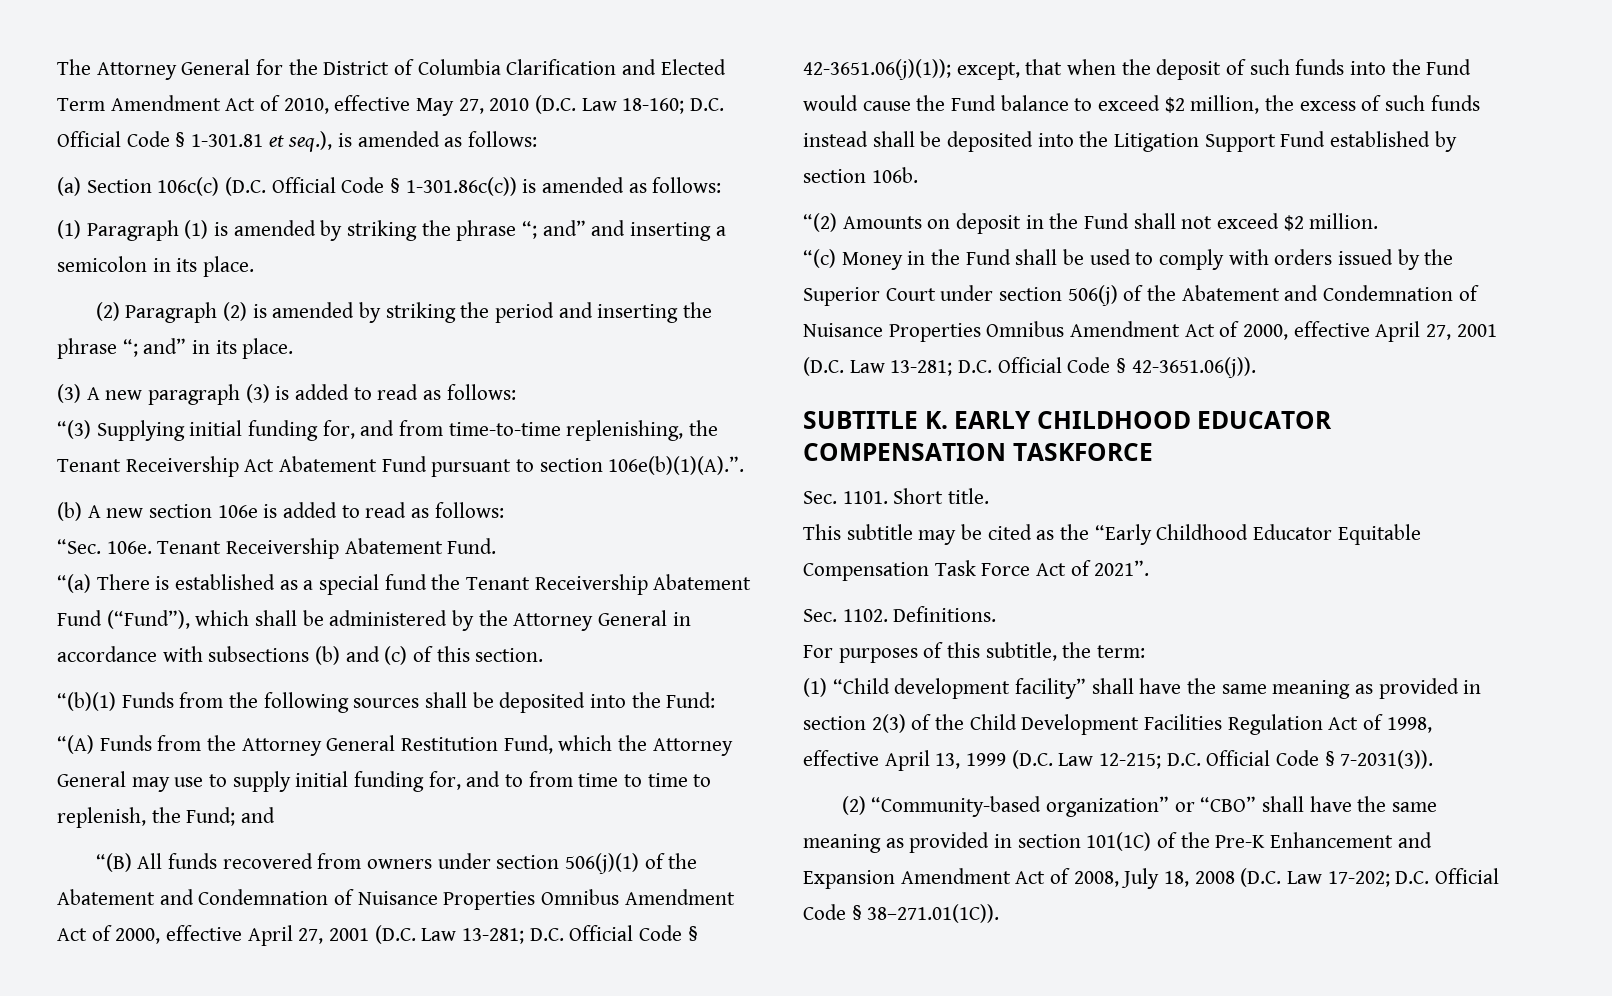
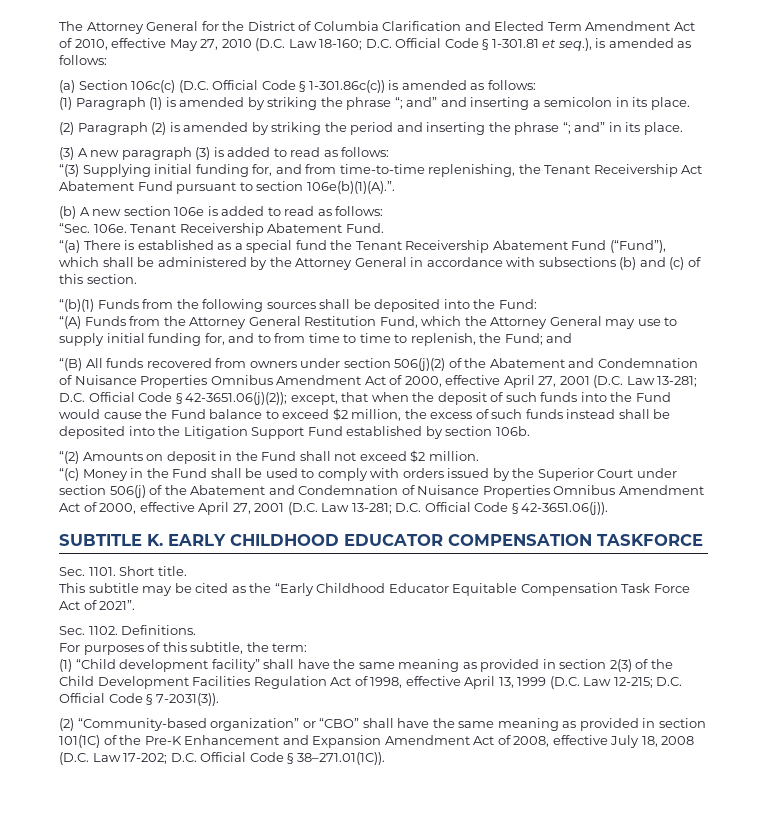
- “(B) All funds recovered from owners under section 506(j)(1) of the Abatement and Condemnation of Nuisance Properties Omnibus Amendment Act of 2000, effective April 27, 2001 (D.C. Law 13-281;
+ “(B) All funds recovered from owners under section 506(j)(2) of the Abatement and Condemnation of Nuisance Properties Omnibus Amendment Act of 2000, effective April 27, 2001 (D.C. Law 13-281;
- D.C. Official Code § 42-3651.06(j)(1));
+ D.C. Official Code § 42-3651.06(j)(2));
- (2) “Community-based organization” or “CBO” shall have the same meaning as provided in section 101(1C) of the Pre-K Enhancement and Expansion Amendment Act of 2008, July 18, 2008 (D.C. Law 17-202; D.C. Official Code § 38–271.01(1C)).
+ (2) “Community-based organization” or “CBO” shall have the same meaning as provided in section 101(1C) of the Pre-K Enhancement and Expansion Amendment Act of 2008, effective July 18, 2008 (D.C. Law 17-202; D.C. Official Code § 38–271.01(1C)).

